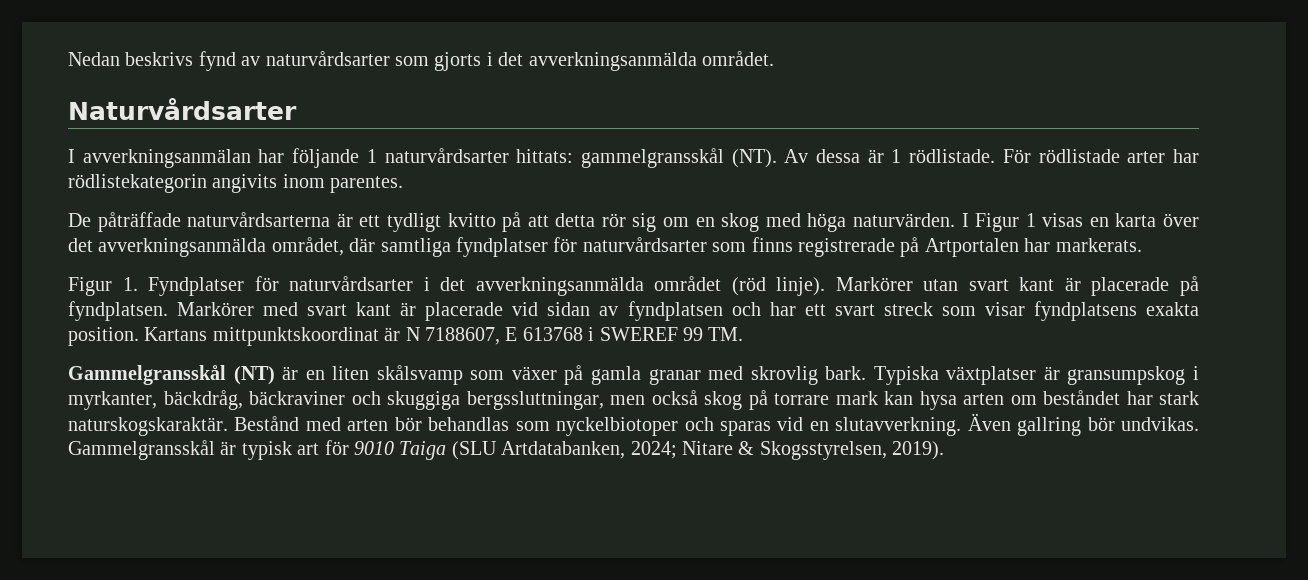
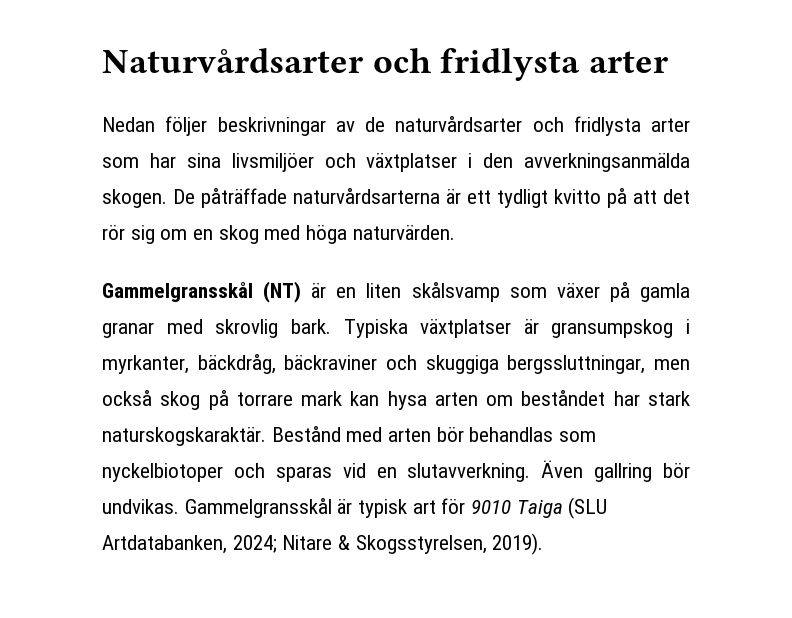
- Nedan beskrivs fynd av naturvårdsarter som gjorts i det avverkningsanmälda området.
- Naturvårdsarter
- I avverkningsanmälan har följande 1 naturvårdsarter hittats: gammelgransskål (NT). Av dessa är 1 rödlistade. För rödlistade arter har rödlistekategorin angivits inom parentes.
- De påträffade naturvårdsarterna är ett tydligt kvitto på att detta rör sig om en skog med höga naturvärden. I Figur 1 visas en karta över det avverkningsanmälda området, där samtliga fyndplatser för naturvårdsarter som finns registrerade på Artportalen har markerats.
- Figur 1. Fyndplatser för naturvårdsarter i det avverkningsanmälda området (röd linje). Markörer utan svart kant är placerade på fyndplatsen. Markörer med svart kant är placerade vid sidan av fyndplatsen och har ett svart streck som visar fyndplatsens exakta position. Kartans mittpunktskoordinat är N 7188607, E 613768 i SWEREF 99 TM.
+ Naturvårdsarter och fridlysta arter
+ Nedan följer beskrivningar av de naturvårdsarter och fridlysta arter som har sina livsmiljöer och växtplatser i den avverkningsanmälda skogen. De påträffade naturvårdsarterna är ett tydligt kvitto på att det rör sig om en skog med höga naturvärden.

